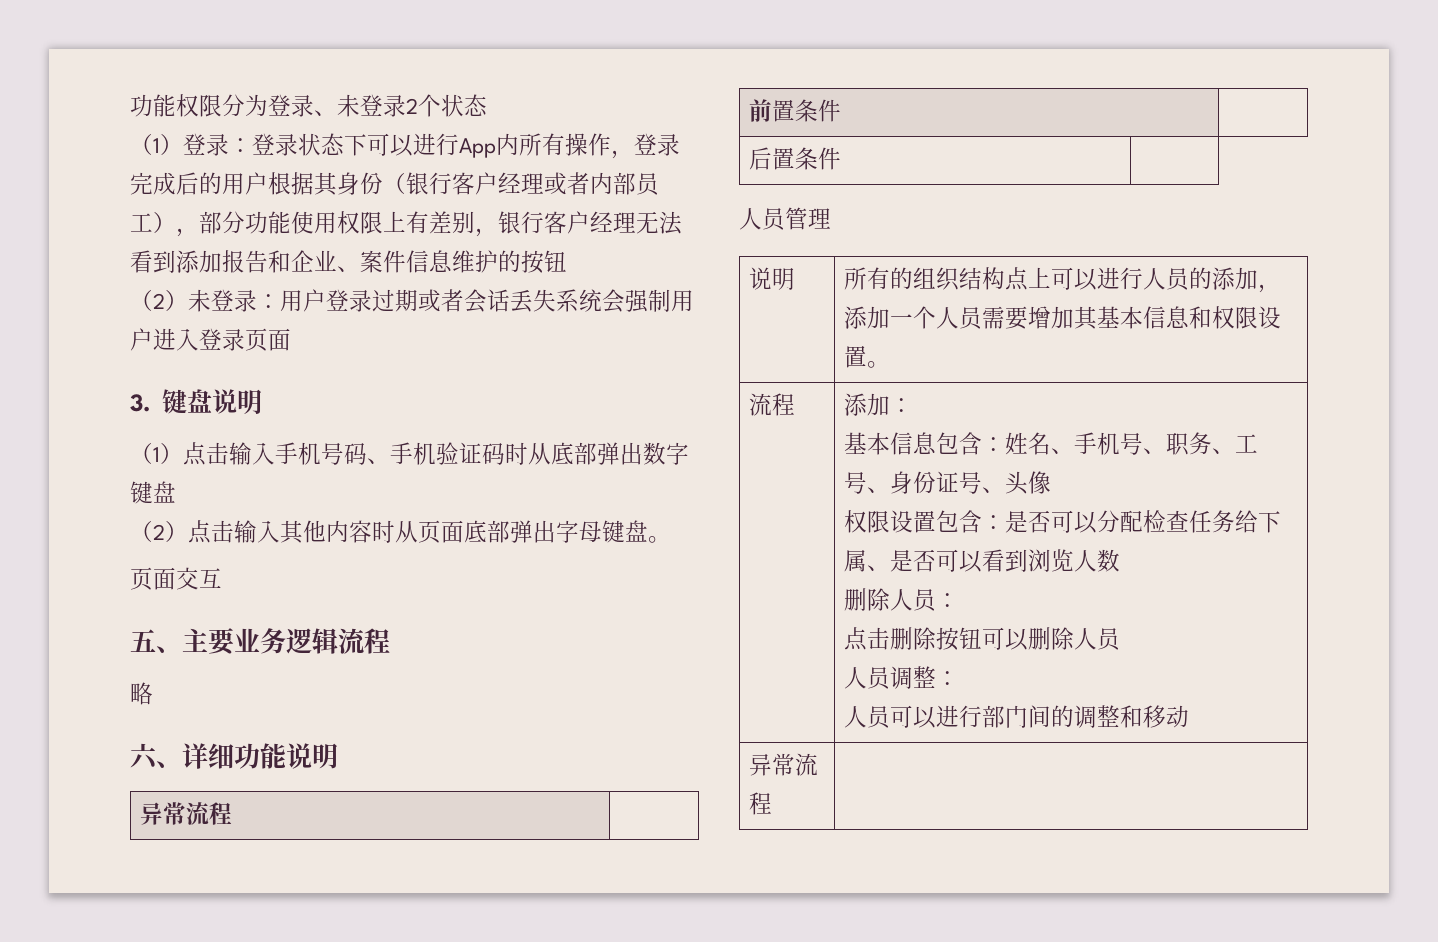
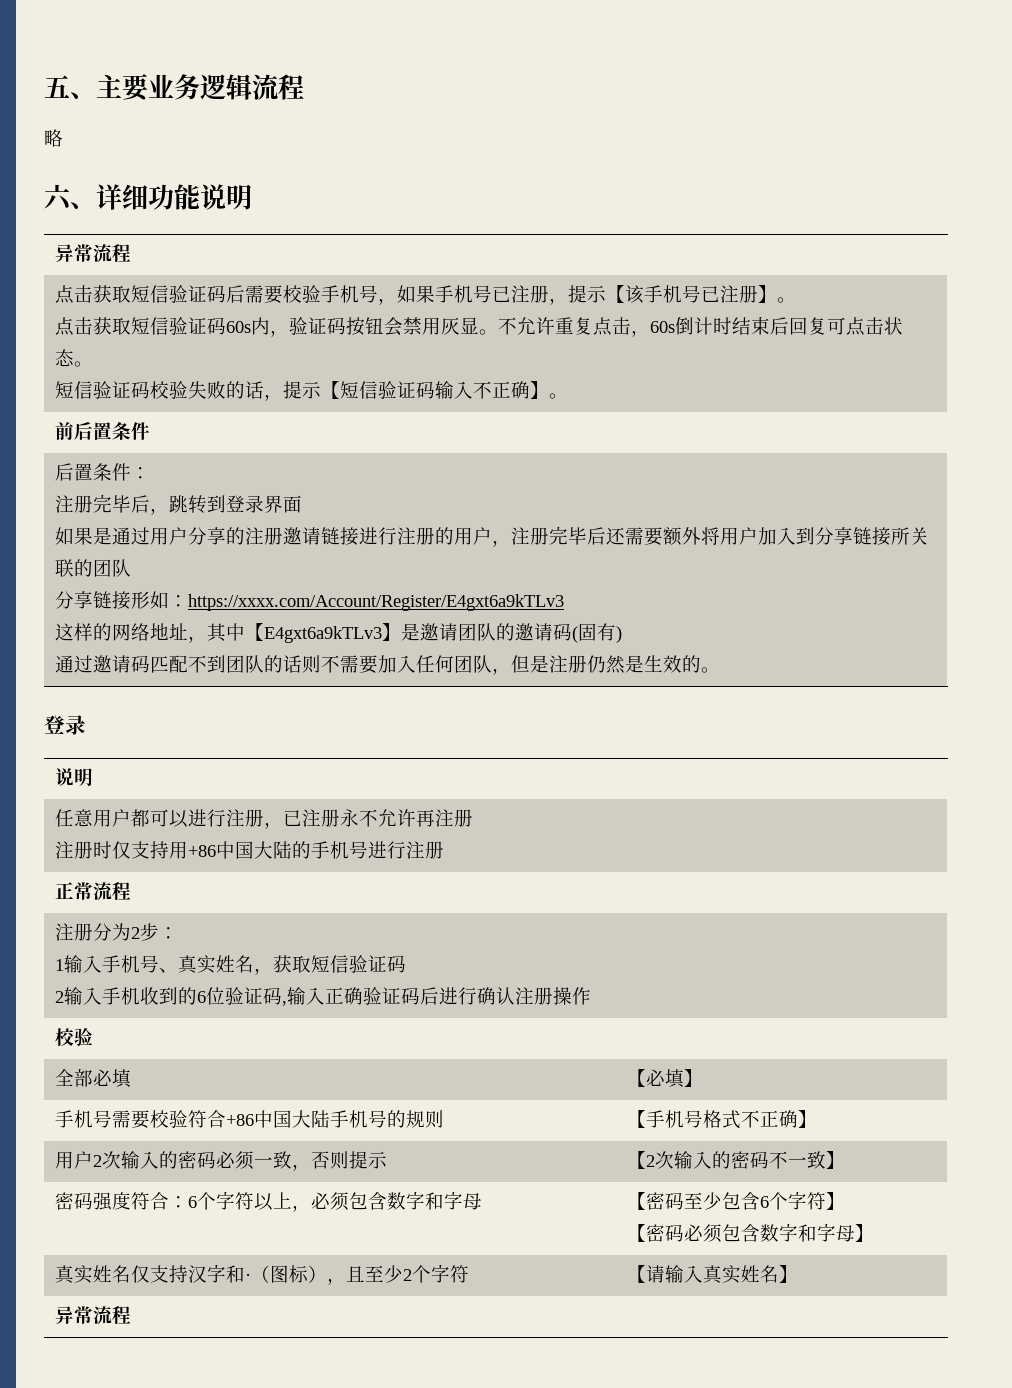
- 功能权限分为登录、未登录2个状态
- （1）登录：登录状态下可以进行App内所有操作，登录完成后的用户根据其身份（银行客户经理或者内部员工），部分功能使用权限上有差别，银行客户经理无法看到添加报告和企业、案件信息维护的按钮
- （2）未登录：用户登录过期或者会话丢失系统会强制用户进入登录页面
- 3.键盘说明
- （1）点击输入手机号码、手机验证码时从底部弹出数字键盘
- （2）点击输入其他内容时从页面底部弹出字母键盘。
- 页面交互
  六、详细功能说明
- 异常流程 |
+ 异常流程
+ 点击获取短信验证码后需要校验手机号，如果手机号已注册，提示【该手机号已注册】。
+ 点击获取短信验证码60s内，验证码按钮会禁用灰显。不允许重复点击，60s倒计时结束后回复可点击状态。
+ 短信验证码校验失败的话，提示【短信验证码输入不正确】。
- 前置条件 |
- 后置条件 |
- 人员管理
- 说明 | 所有的组织结构点上可以进行人员的添加，添加一个人员需要增加其基本信息和权限设置。
- 流程 | 添加：
- 基本信息包含：姓名、手机号、职务、工号、身份证号、头像
- 权限设置包含：是否可以分配检查任务给下属、是否可以看到浏览人数
- 删除人员：
- 点击删除按钮可以删除人员
- 人员调整：
- 人员可以进行部门间的调整和移动
- 异常流程 |
+ 前后置条件
+ 后置条件：
+ 注册完毕后，跳转到登录界面
+ 如果是通过用户分享的注册邀请链接进行注册的用户，注册完毕后还需要额外将用户加入到分享链接所关联的团队
+ 分享链接形如：https://xxxx.com/Account/Register/E4gxt6a9kTLv3
+ 这样的网络地址，其中【E4gxt6a9kTLv3】是邀请团队的邀请码(固有)
+ 通过邀请码匹配不到团队的话则不需要加入任何团队，但是注册仍然是生效的。
+ 登录
+ 说明
+ 任意用户都可以进行注册，已注册永不允许再注册
+ 注册时仅支持用+86中国大陆的手机号进行注册
+ 正常流程
+ 注册分为2步：
+ 1输入手机号、真实姓名，获取短信验证码
+ 2输入手机收到的6位验证码,输入正确验证码后进行确认注册操作
+ 校验
+ 全部必填 | 【必填】
+ 手机号需要校验符合+86中国大陆手机号的规则 | 【手机号格式不正确】
+ 用户2次输入的密码必须一致，否则提示 | 【2次输入的密码不一致】
+ 密码强度符合：6个字符以上，必须包含数字和字母 | 【密码至少包含6个字符】
+ 【密码必须包含数字和字母】
+ 真实姓名仅支持汉字和·（图标），且至少2个字符 | 【请输入真实姓名】
+ 异常流程

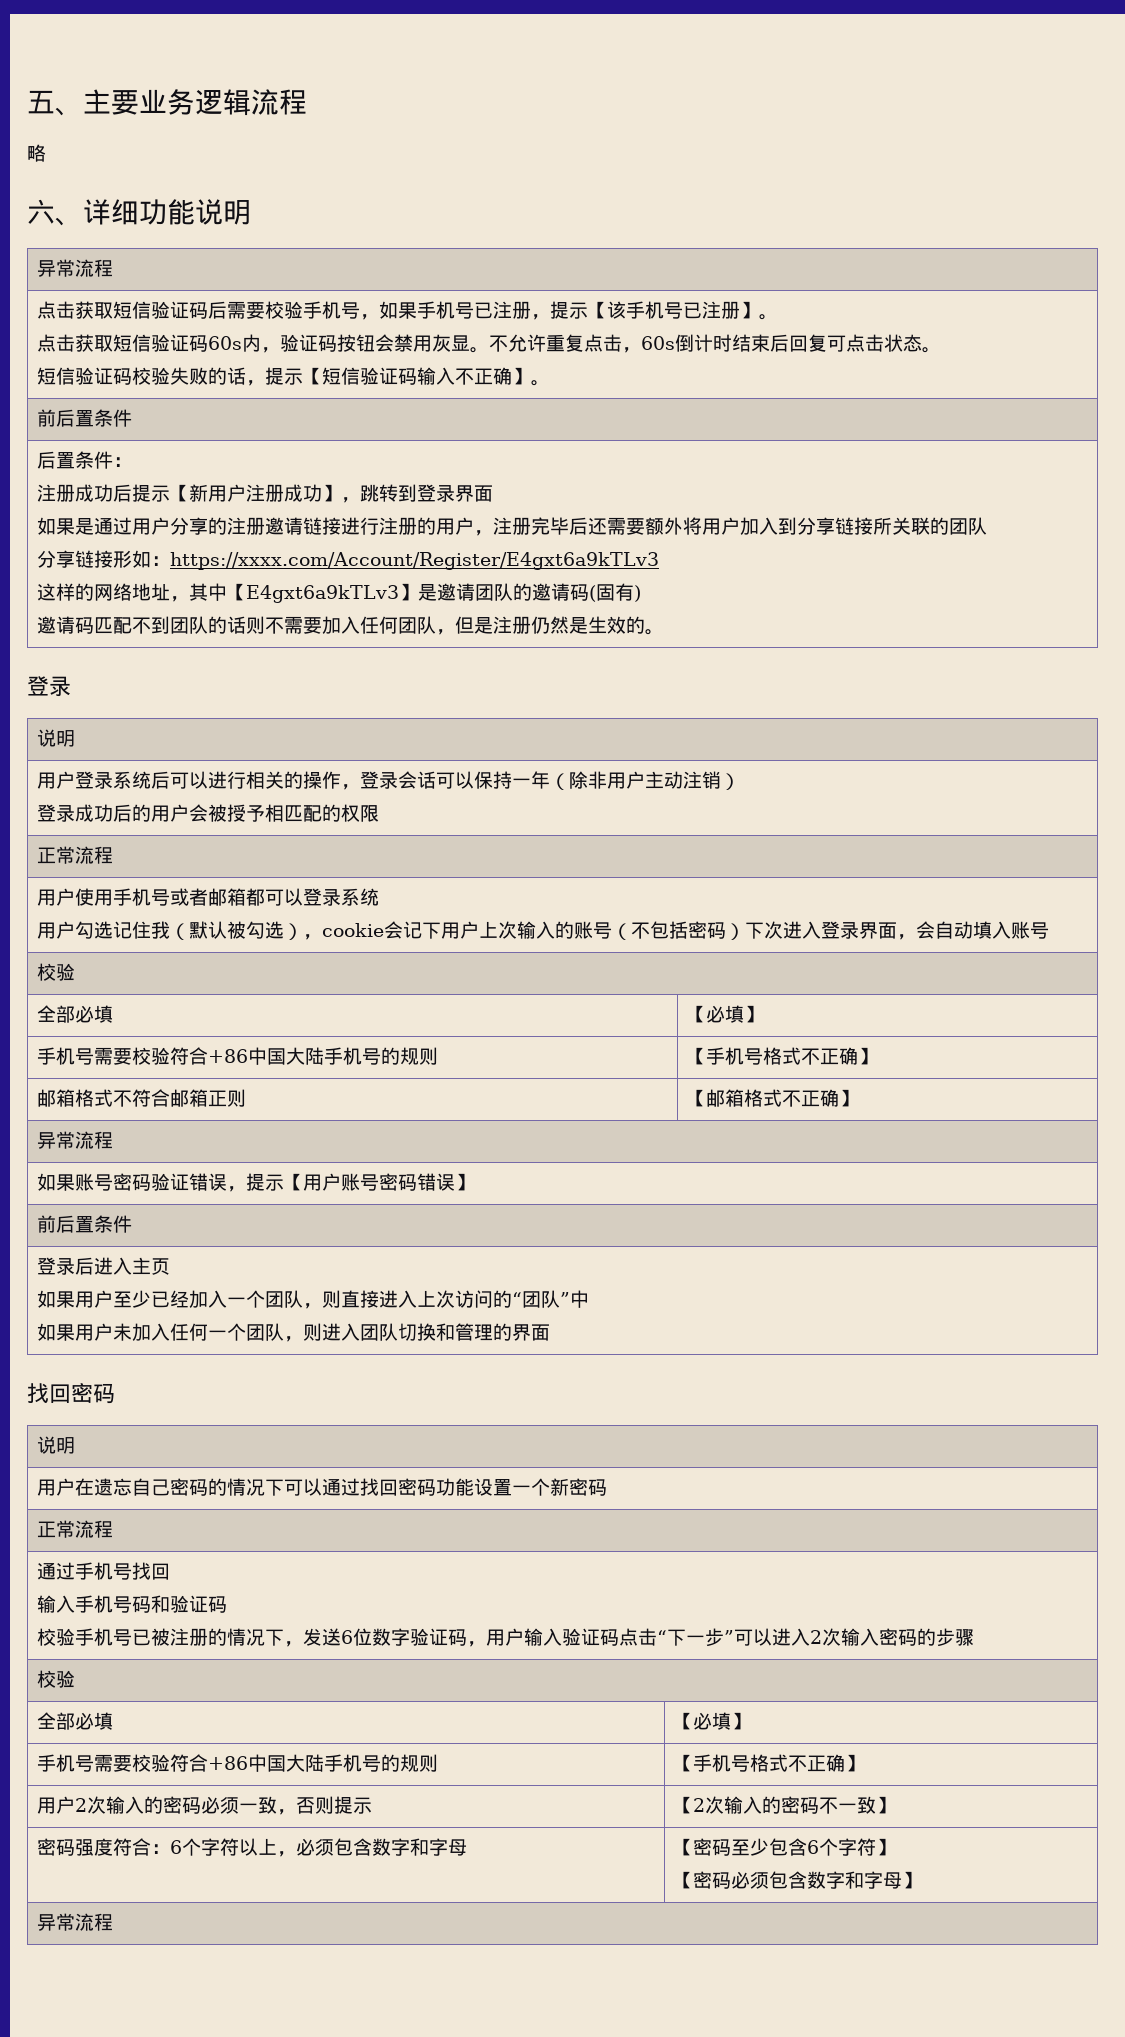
- 注册完毕后，跳转到登录界面
+ 注册成功后提示【新用户注册成功】，跳转到登录界面
- 通过邀请码匹配不到团队的话则不需要加入任何团队，但是注册仍然是生效的。
+ 邀请码匹配不到团队的话则不需要加入任何团队，但是注册仍然是生效的。
- 任意用户都可以进行注册，已注册永不允许再注册
- 注册时仅支持用+86中国大陆的手机号进行注册
+ 用户登录系统后可以进行相关的操作，登录会话可以保持一年（除非用户主动注销）
+ 登录成功后的用户会被授予相匹配的权限
  正常流程
- 注册分为2步：
- 1输入手机号、真实姓名，获取短信验证码
- 2输入手机收到的6位验证码,输入正确验证码后进行确认注册操作
+ 用户使用手机号或者邮箱都可以登录系统
+ 用户勾选记住我（默认被勾选），cookie会记下用户上次输入的账号（不包括密码）下次进入登录界面，会自动填入账号
+ 校验
+ 全部必填 | 【必填】
+ 手机号需要校验符合+86中国大陆手机号的规则 | 【手机号格式不正确】
+ 邮箱格式不符合邮箱正则 | 【邮箱格式不正确】
+ 异常流程
+ 如果账号密码验证错误，提示【用户账号密码错误】
+ 前后置条件
+ 登录后进入主页
+ 如果用户至少已经加入一个团队，则直接进入上次访问的“团队”中
+ 如果用户未加入任何一个团队，则进入团队切换和管理的界面
+ 找回密码
+ 说明
+ 用户在遗忘自己密码的情况下可以通过找回密码功能设置一个新密码
+ 正常流程
+ 通过手机号找回
+ 输入手机号码和验证码
+ 校验手机号已被注册的情况下，发送6位数字验证码，用户输入验证码点击“下一步”可以进入2次输入密码的步骤
- 真实姓名仅支持汉字和·（图标），且至少2个字符 | 【请输入真实姓名】

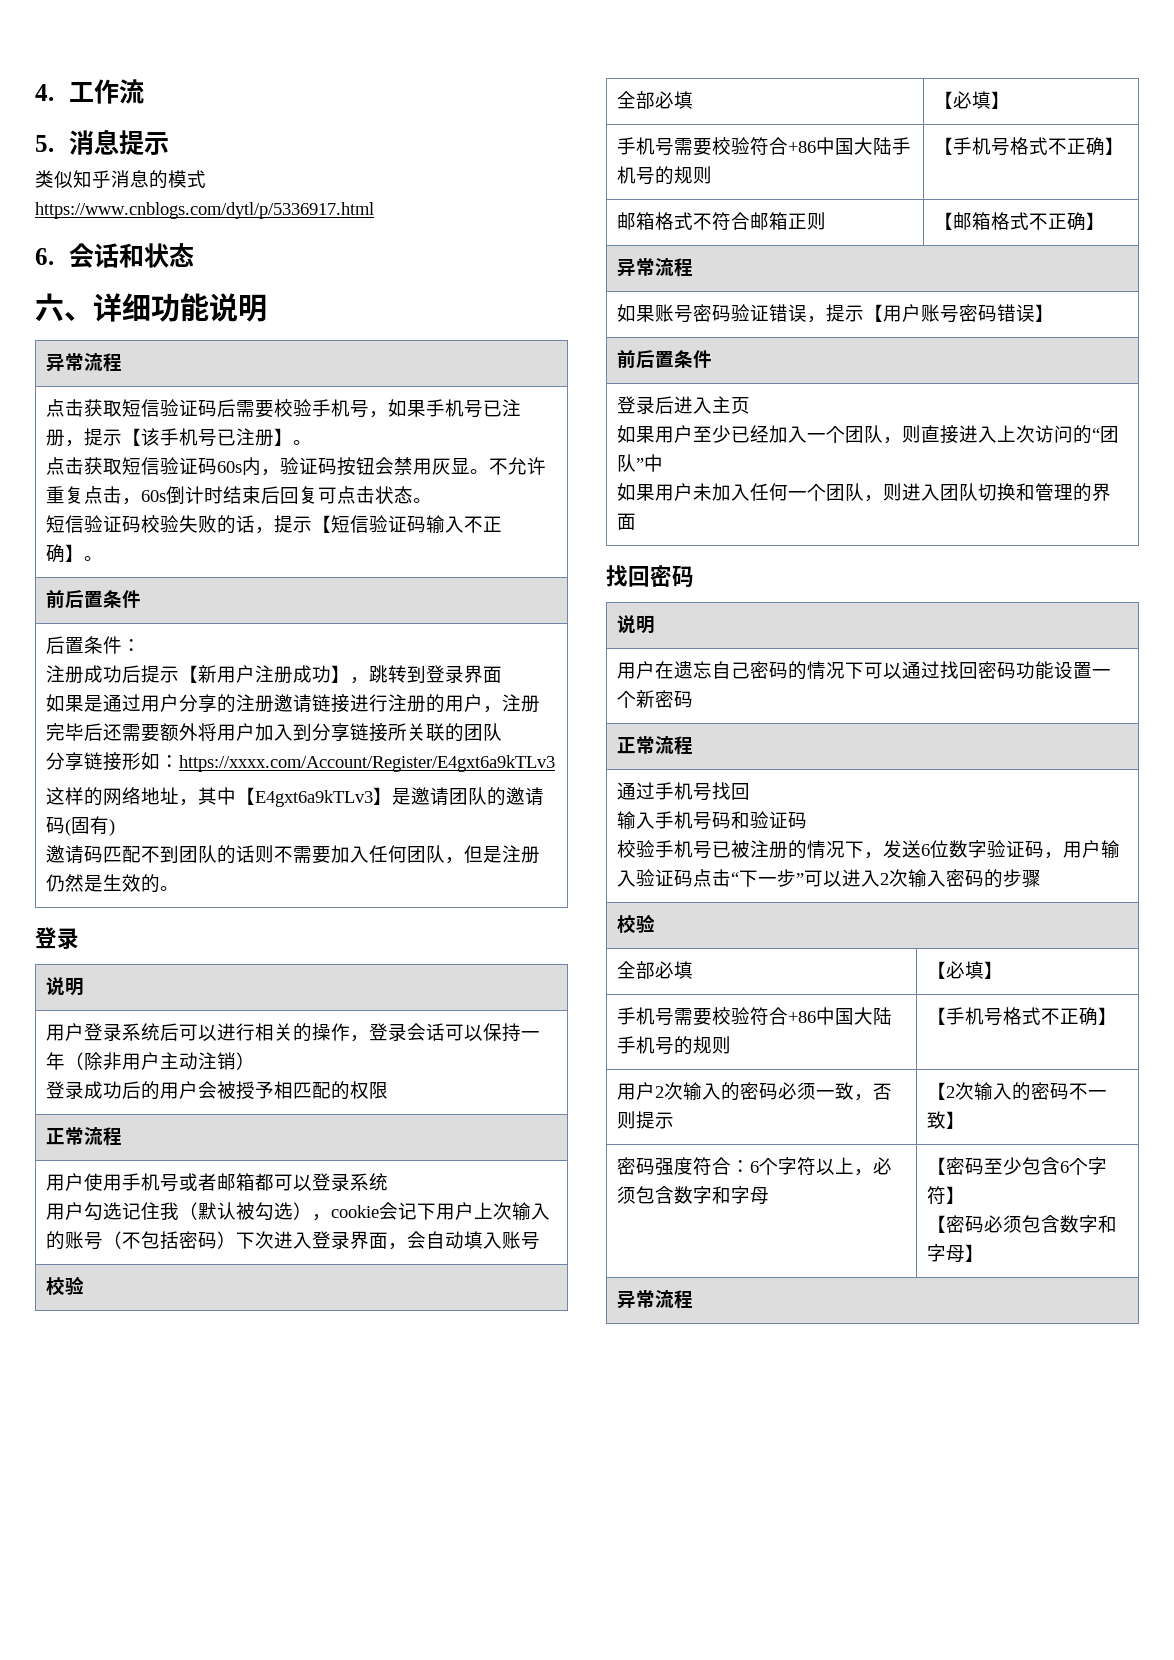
- 五、主要业务逻辑流程
- 略
+ 4.工作流
+ 5.消息提示
+ 类似知乎消息的模式
+ https://www.cnblogs.com/dytl/p/5336917.html
+ 6.会话和状态

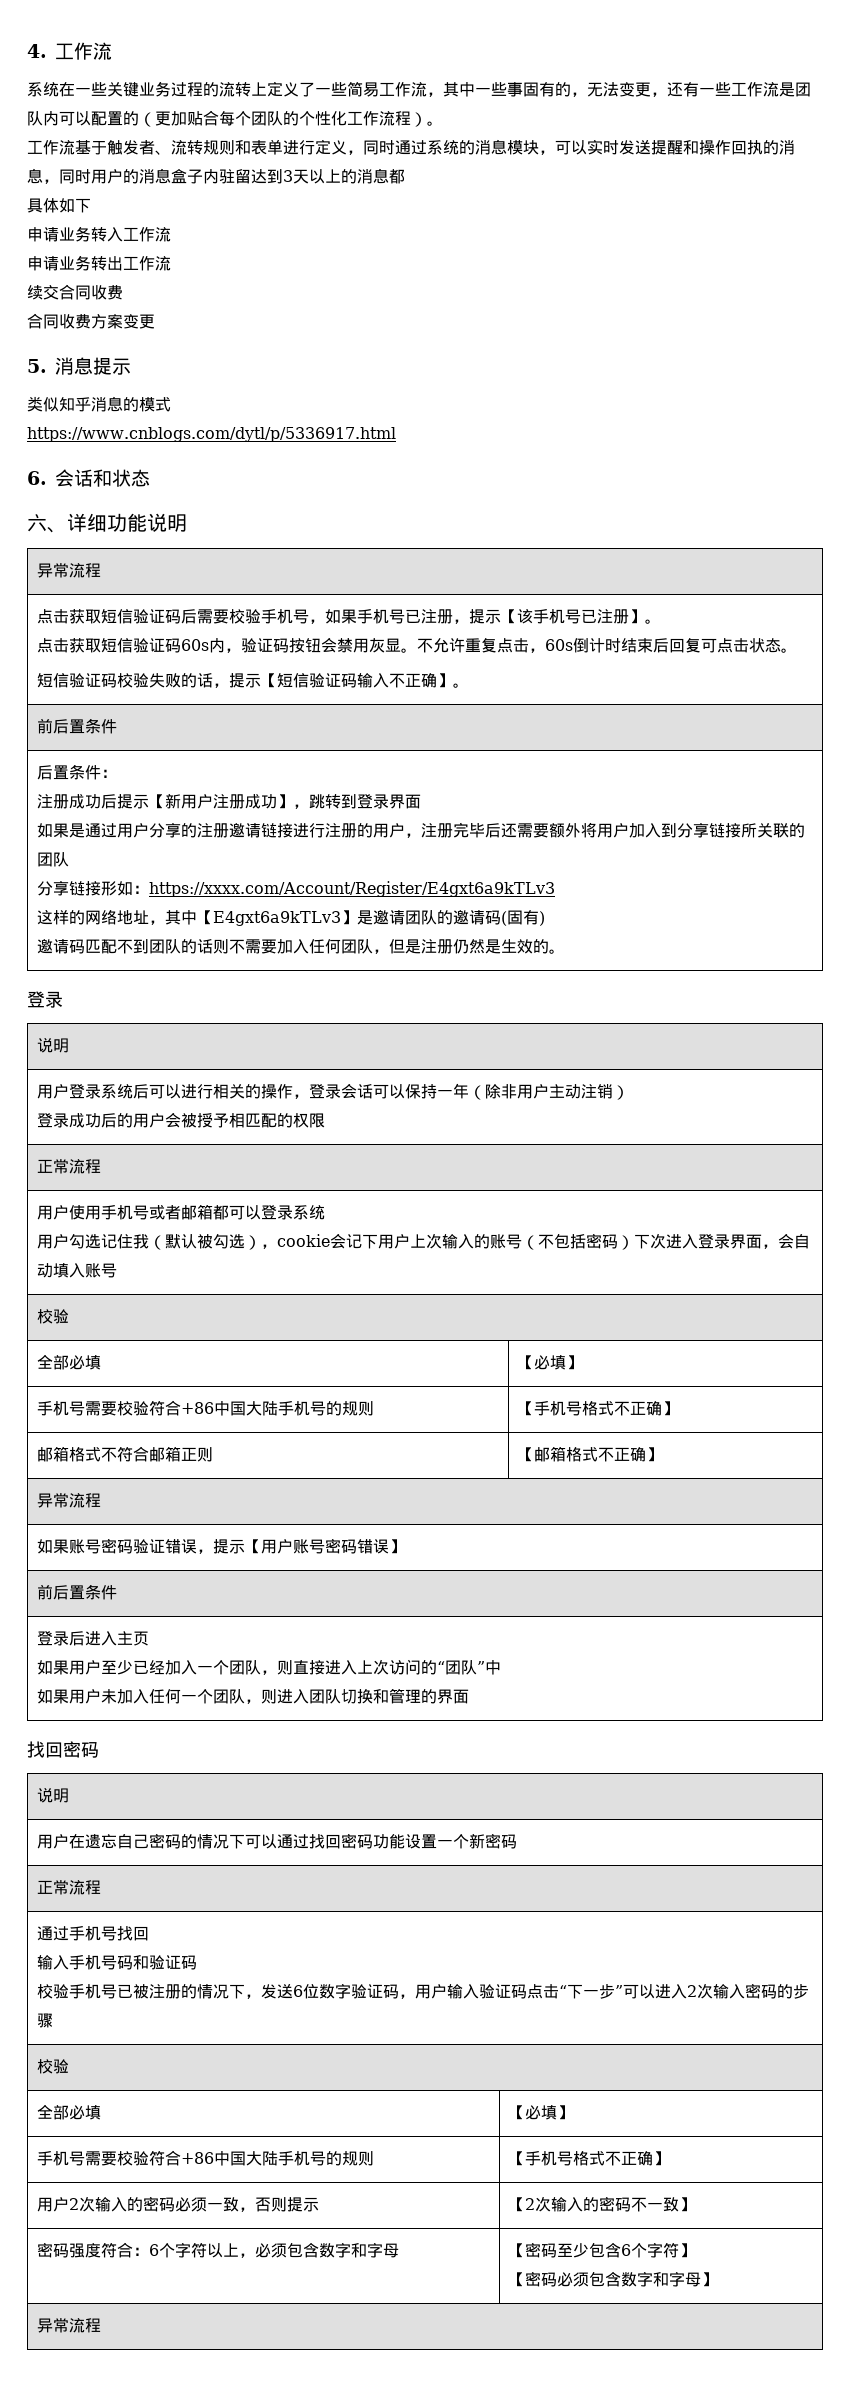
+ 系统在一些关键业务过程的流转上定义了一些简易工作流，其中一些事固有的，无法变更，还有一些工作流是团队内可以配置的（更加贴合每个团队的个性化工作流程）。
+ 工作流基于触发者、流转规则和表单进行定义，同时通过系统的消息模块，可以实时发送提醒和操作回执的消息，同时用户的消息盒子内驻留达到3天以上的消息都
+ 具体如下
+ 申请业务转入工作流
+ 申请业务转出工作流
+ 续交合同收费
+ 合同收费方案变更

